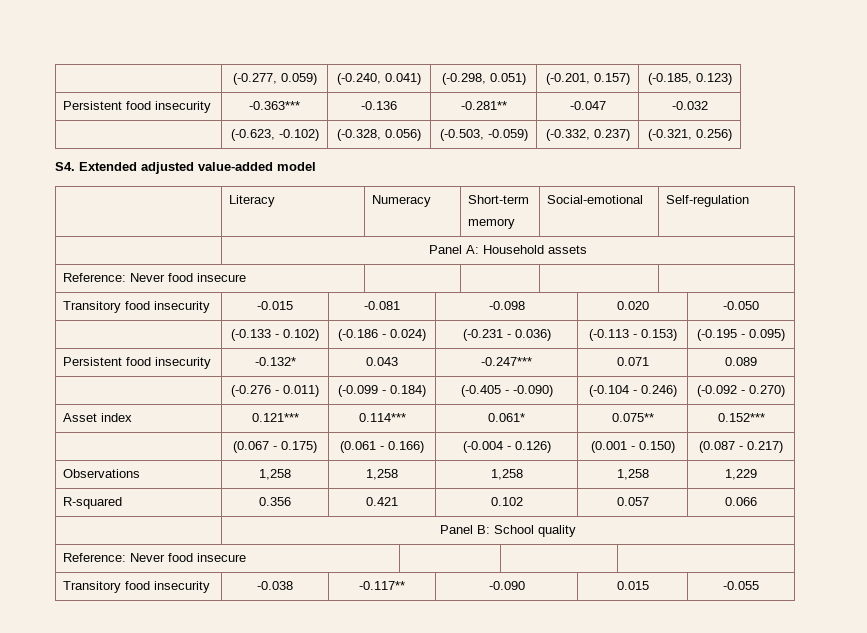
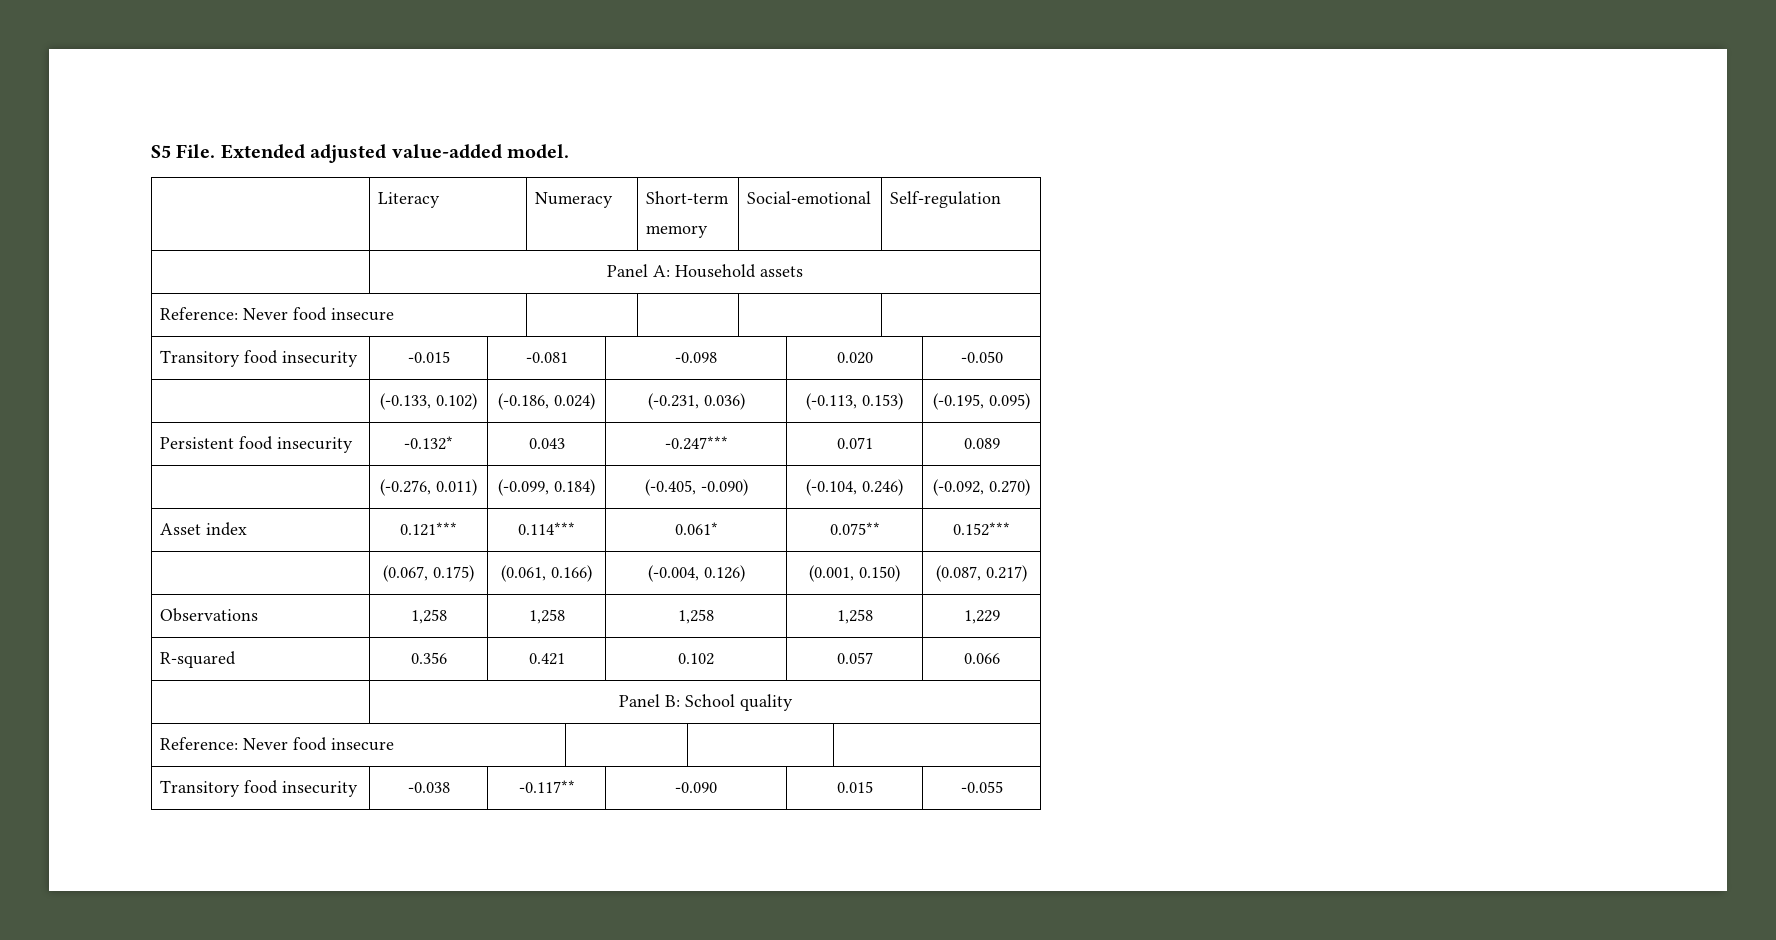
- | (-0.277, 0.059) | (-0.240, 0.041) | (-0.298, 0.051) | (-0.201, 0.157) | (-0.185, 0.123)
- Persistent food insecurity | -0.363*** | -0.136 | -0.281** | -0.047 | -0.032
- | (-0.623, -0.102) | (-0.328, 0.056) | (-0.503, -0.059) | (-0.332, 0.237) | (-0.321, 0.256)
- S4. Extended adjusted value-added model
+ S5 File. Extended adjusted value-added model.
- | (-0.133 - 0.102) | (-0.186 - 0.024) | (-0.231 - 0.036) | (-0.113 - 0.153) | (-0.195 - 0.095)
+ | (-0.133, 0.102) | (-0.186, 0.024) | (-0.231, 0.036) | (-0.113, 0.153) | (-0.195, 0.095)
- | (-0.276 - 0.011) | (-0.099 - 0.184) | (-0.405 - -0.090) | (-0.104 - 0.246) | (-0.092 - 0.270)
+ | (-0.276, 0.011) | (-0.099, 0.184) | (-0.405, -0.090) | (-0.104, 0.246) | (-0.092, 0.270)
- | (0.067 - 0.175) | (0.061 - 0.166) | (-0.004 - 0.126) | (0.001 - 0.150) | (0.087 - 0.217)
+ | (0.067, 0.175) | (0.061, 0.166) | (-0.004, 0.126) | (0.001, 0.150) | (0.087, 0.217)

